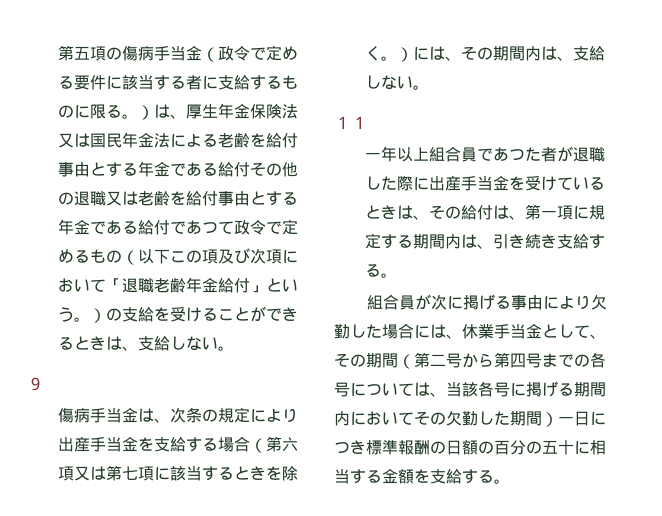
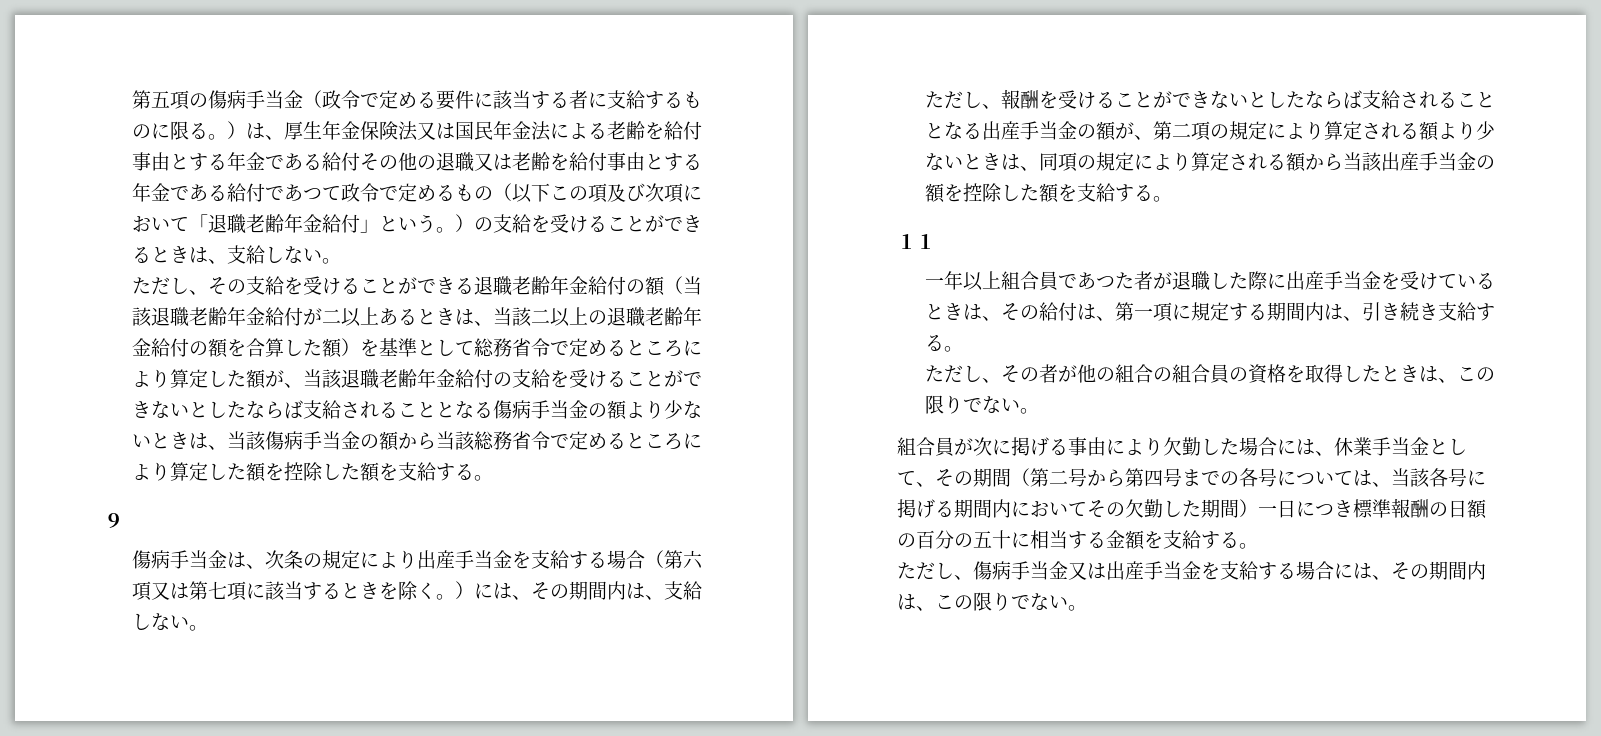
+ ただし、その支給を受けることができる退職老齢年金給付の額（当該退職老齢年金給付が二以上あるときは、当該二以上の退職老齢年金給付の額を合算した額）を基準として総務省令で定めるところにより算定した額が、当該退職老齢年金給付の支給を受けることができないとしたならば支給されることとなる傷病手当金の額より少ないときは、当該傷病手当金の額から当該総務省令で定めるところにより算定した額を控除した額を支給する。
+ ただし、報酬を受けることができないとしたならば支給されることとなる出産手当金の額が、第二項の規定により算定される額より少ないときは、同項の規定により算定される額から当該出産手当金の額を控除した額を支給する。
+ ただし、その者が他の組合の組合員の資格を取得したときは、この限りでない。
+ ただし、傷病手当金又は出産手当金を支給する場合には、その期間内は、この限りでない。

